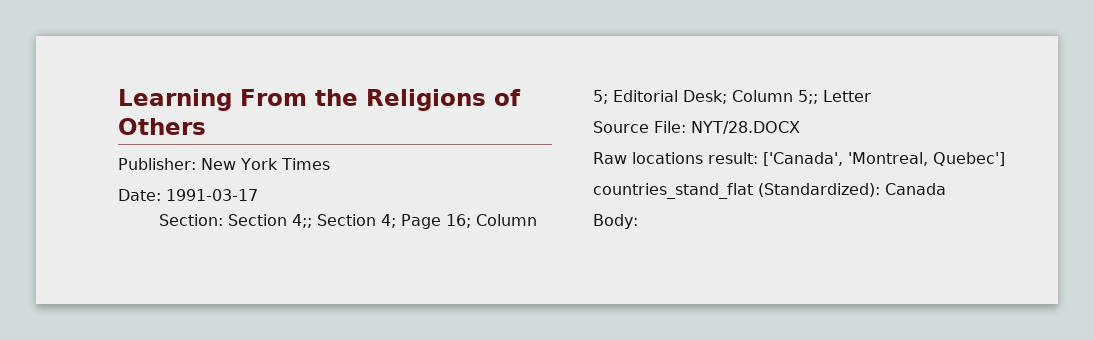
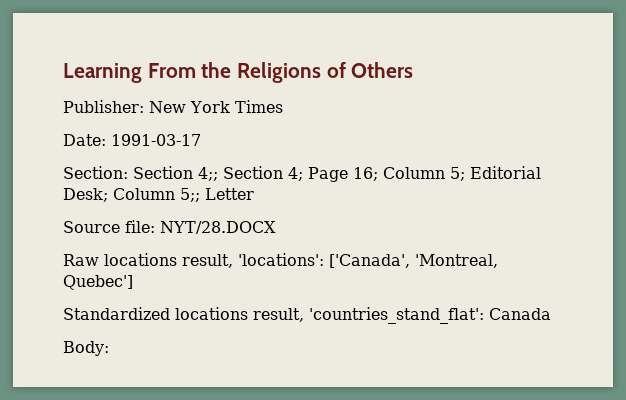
- Source File: NYT/28.DOCX
+ Source file: NYT/28.DOCX
- Raw locations result: ['Canada', 'Montreal, Quebec']
+ Raw locations result, 'locations': ['Canada', 'Montreal, Quebec']
- countries_stand_flat (Standardized): Canada
+ Standardized locations result, 'countries_stand_flat': Canada

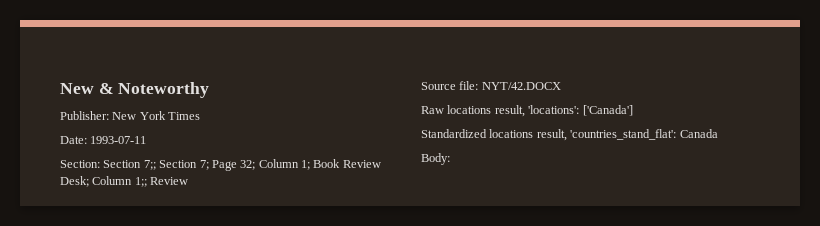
- Learning From the Religions of Others
+ New & Noteworthy
- Date: 1991-03-17
+ Date: 1993-07-11
- Section: Section 4;; Section 4; Page 16; Column 5; Editorial Desk; Column 5;; Letter
+ Section: Section 7;; Section 7; Page 32; Column 1; Book Review Desk; Column 1;; Review
- Source file: NYT/28.DOCX
+ Source file: NYT/42.DOCX
- Raw locations result, 'locations': ['Canada', 'Montreal, Quebec']
+ Raw locations result, 'locations': ['Canada']

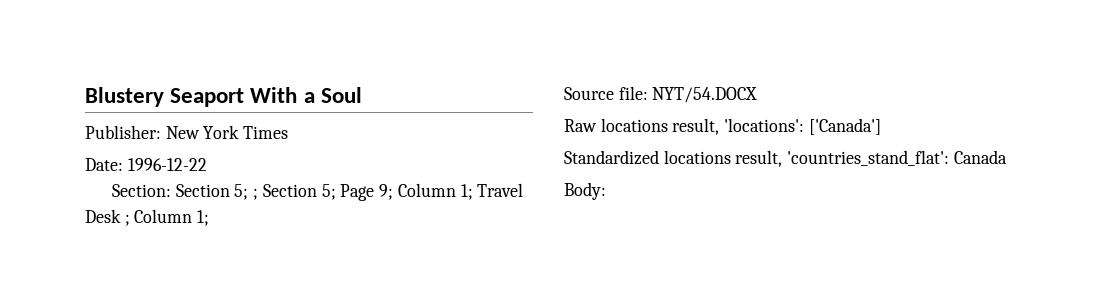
- New & Noteworthy
+ Blustery Seaport With a Soul
- Date: 1993-07-11
+ Date: 1996-12-22
- Section: Section 7;; Section 7; Page 32; Column 1; Book Review Desk; Column 1;; Review
+ Section: Section 5; ; Section 5; Page 9; Column 1; Travel Desk ; Column 1;
- Source file: NYT/42.DOCX
+ Source file: NYT/54.DOCX

